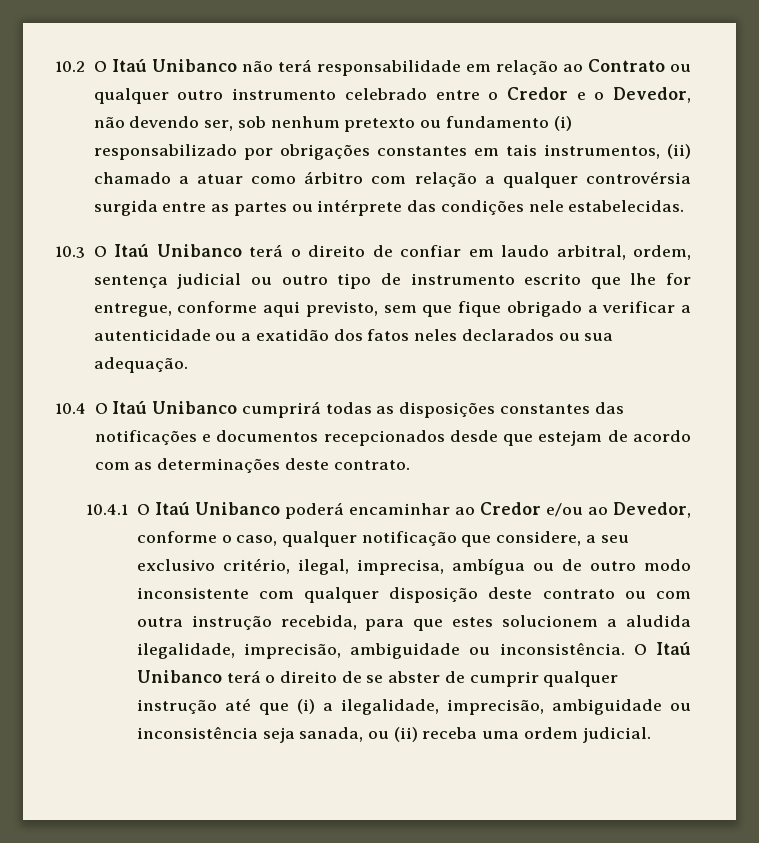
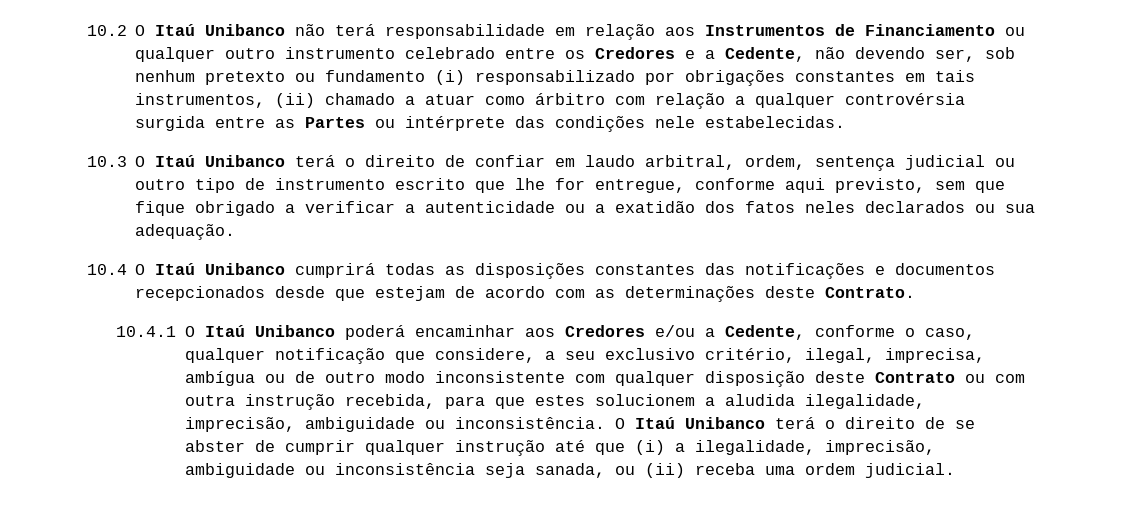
- 10.2 O Itaú Unibanco não terá responsabilidade em relação ao Contrato ou qualquer outro instrumento celebrado entre o Credor e o Devedor, não devendo ser, sob nenhum pretexto ou fundamento (i) responsabilizado por obrigações constantes em tais instrumentos, (ii) chamado a atuar como árbitro com relação a qualquer controvérsia surgida entre as partes ou intérprete das condições nele estabelecidas.
+ 10.2 O Itaú Unibanco não terá responsabilidade em relação aos Instrumentos de Financiamento ou qualquer outro instrumento celebrado entre os Credores e a Cedente, não devendo ser, sob nenhum pretexto ou fundamento (i) responsabilizado por obrigações constantes em tais instrumentos, (ii) chamado a atuar como árbitro com relação a qualquer controvérsia surgida entre as Partes ou intérprete das condições nele estabelecidas.
- 10.4 O Itaú Unibanco cumprirá todas as disposições constantes das notificações e documentos recepcionados desde que estejam de acordo com as determinações deste contrato.
+ 10.4 O Itaú Unibanco cumprirá todas as disposições constantes das notificações e documentos recepcionados desde que estejam de acordo com as determinações deste Contrato.
- 10.4.1 O Itaú Unibanco poderá encaminhar ao Credor e/ou ao Devedor, conforme o caso, qualquer notificação que considere, a seu exclusivo critério, ilegal, imprecisa, ambígua ou de outro modo inconsistente com qualquer disposição deste contrato ou com outra instrução recebida, para que estes solucionem a aludida ilegalidade, imprecisão, ambiguidade ou inconsistência.
+ 10.4.1 O Itaú Unibanco poderá encaminhar aos Credores e/ou a Cedente, conforme o caso, qualquer notificação que considere, a seu exclusivo critério, ilegal, imprecisa, ambígua ou de outro modo inconsistente com qualquer disposição deste Contrato ou com outra instrução recebida, para que estes solucionem a aludida ilegalidade, imprecisão, ambiguidade ou inconsistência.

